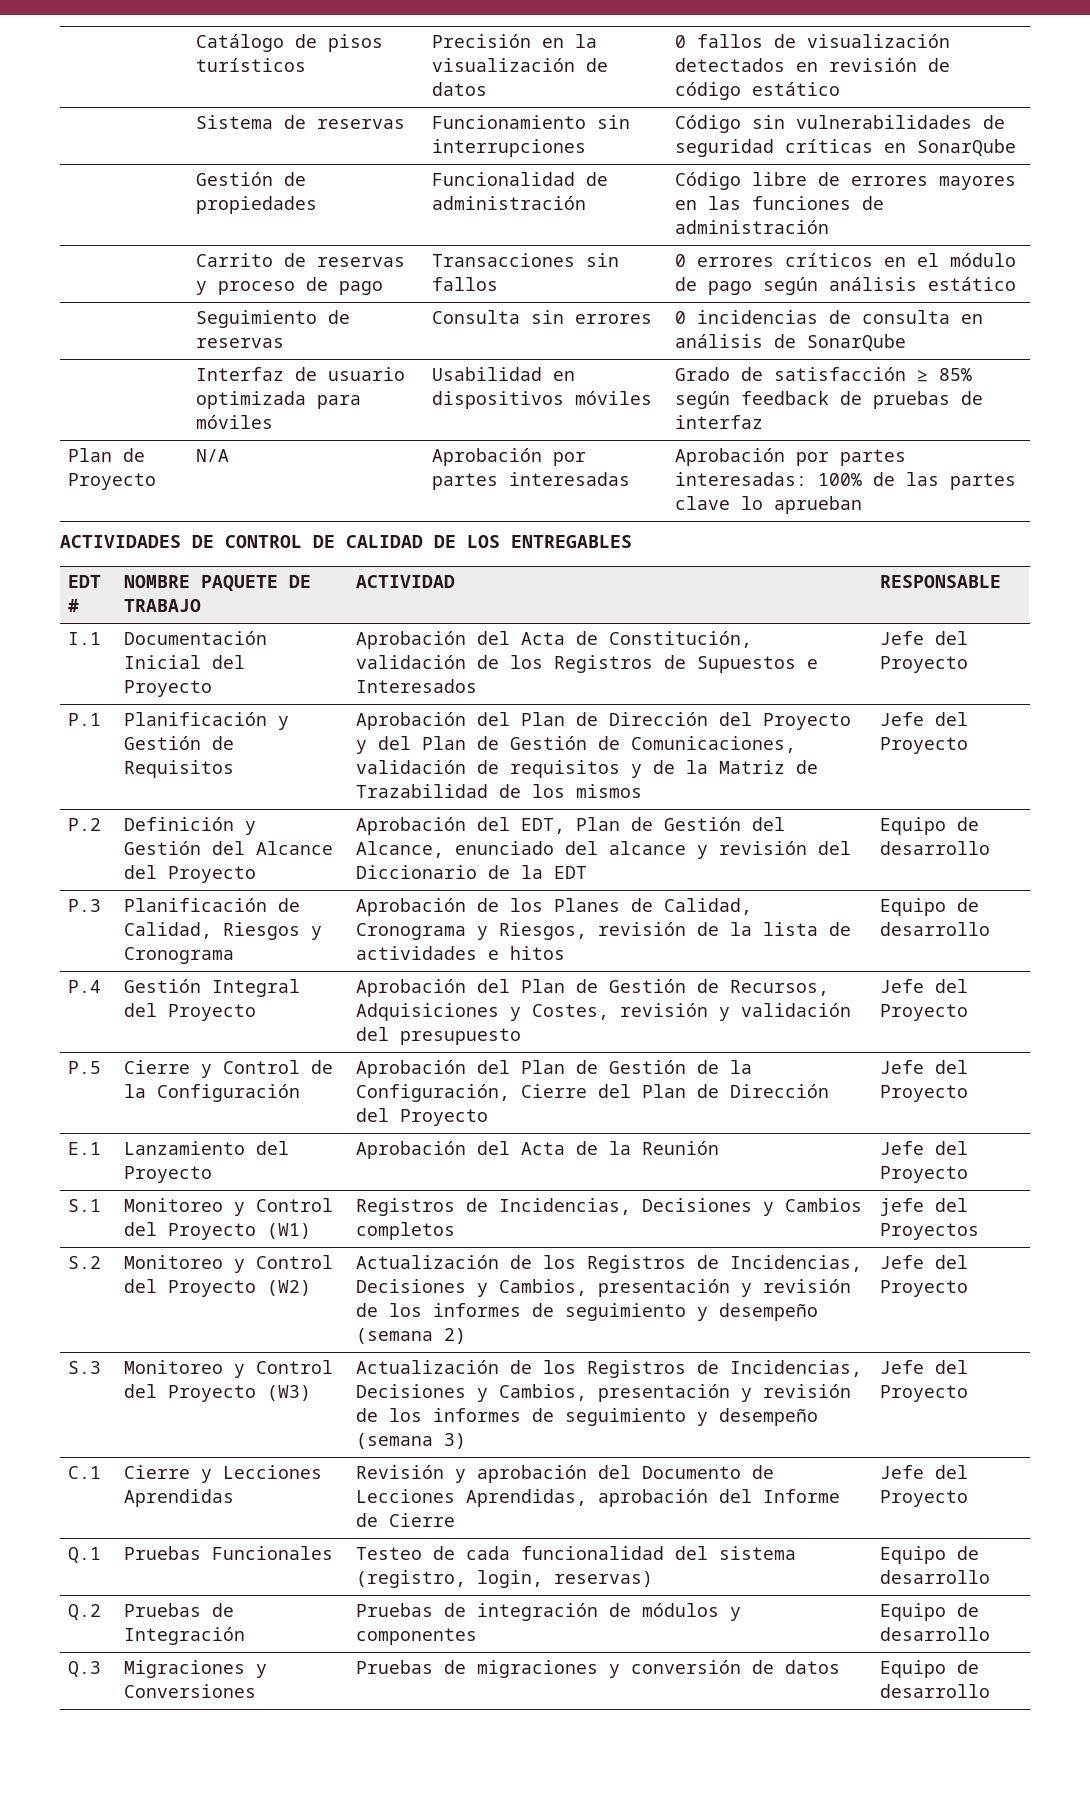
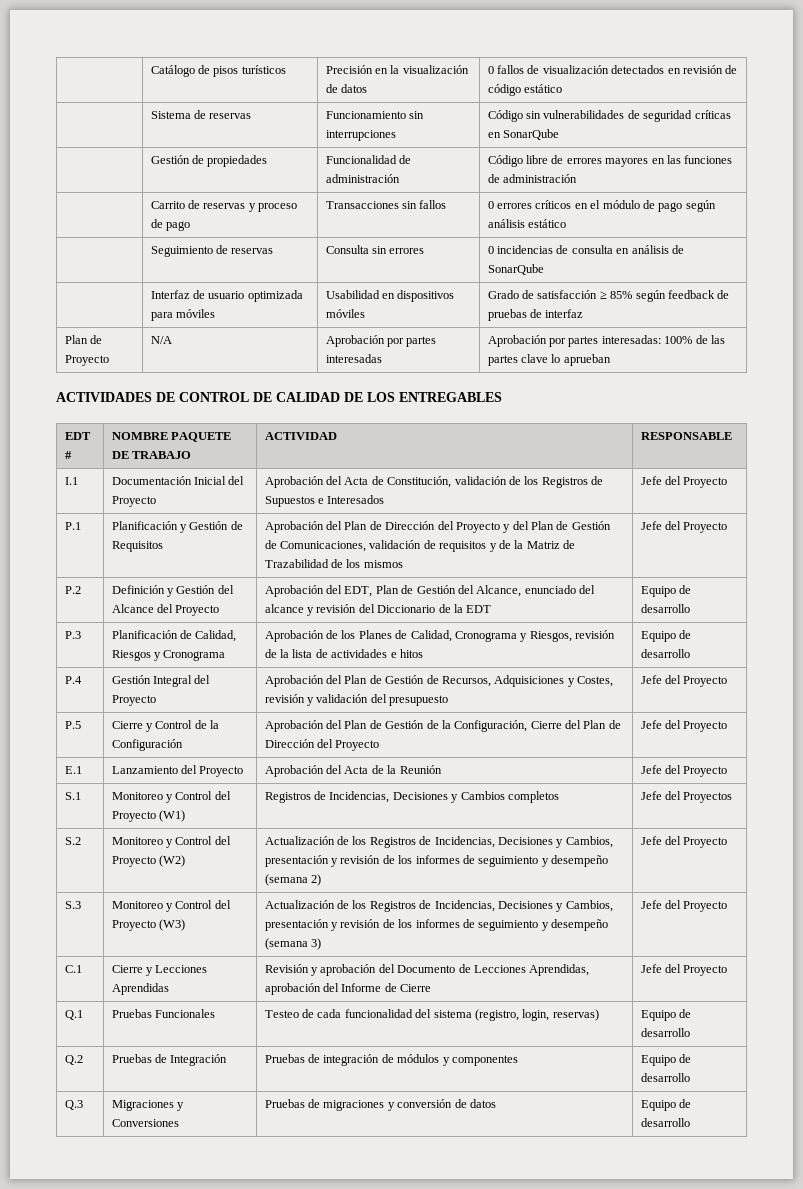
- S.1 | Monitoreo y Control del Proyecto (W1) | Registros de Incidencias, Decisiones y Cambios completos | jefe del Proyectos
+ S.1 | Monitoreo y Control del Proyecto (W1) | Registros de Incidencias, Decisiones y Cambios completos | Jefe del Proyectos

